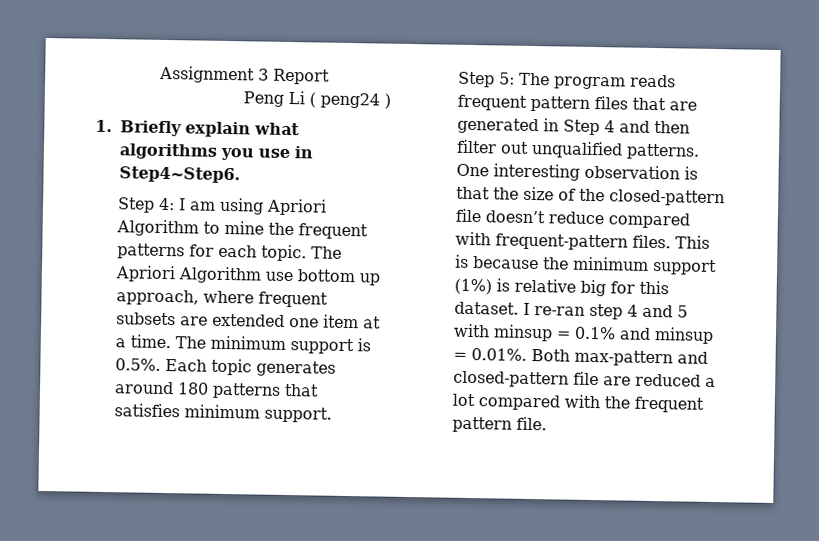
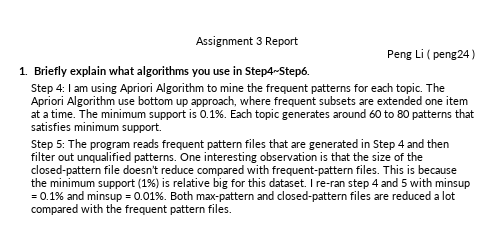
- The minimum support is 0.5%. Each topic generates around 180 patterns that satisfies minimum support.
+ The minimum support is 0.1%. Each topic generates around 60 to 80 patterns that satisfies minimum support.
- I re-ran step 4 and 5 with minsup = 0.1% and minsup = 0.01%. Both max-pattern and closed-pattern file are reduced a lot compared with the frequent pattern file.
+ I re-ran step 4 and 5 with minsup = 0.1% and minsup = 0.01%. Both max-pattern and closed-pattern files are reduced a lot compared with the frequent pattern files.

